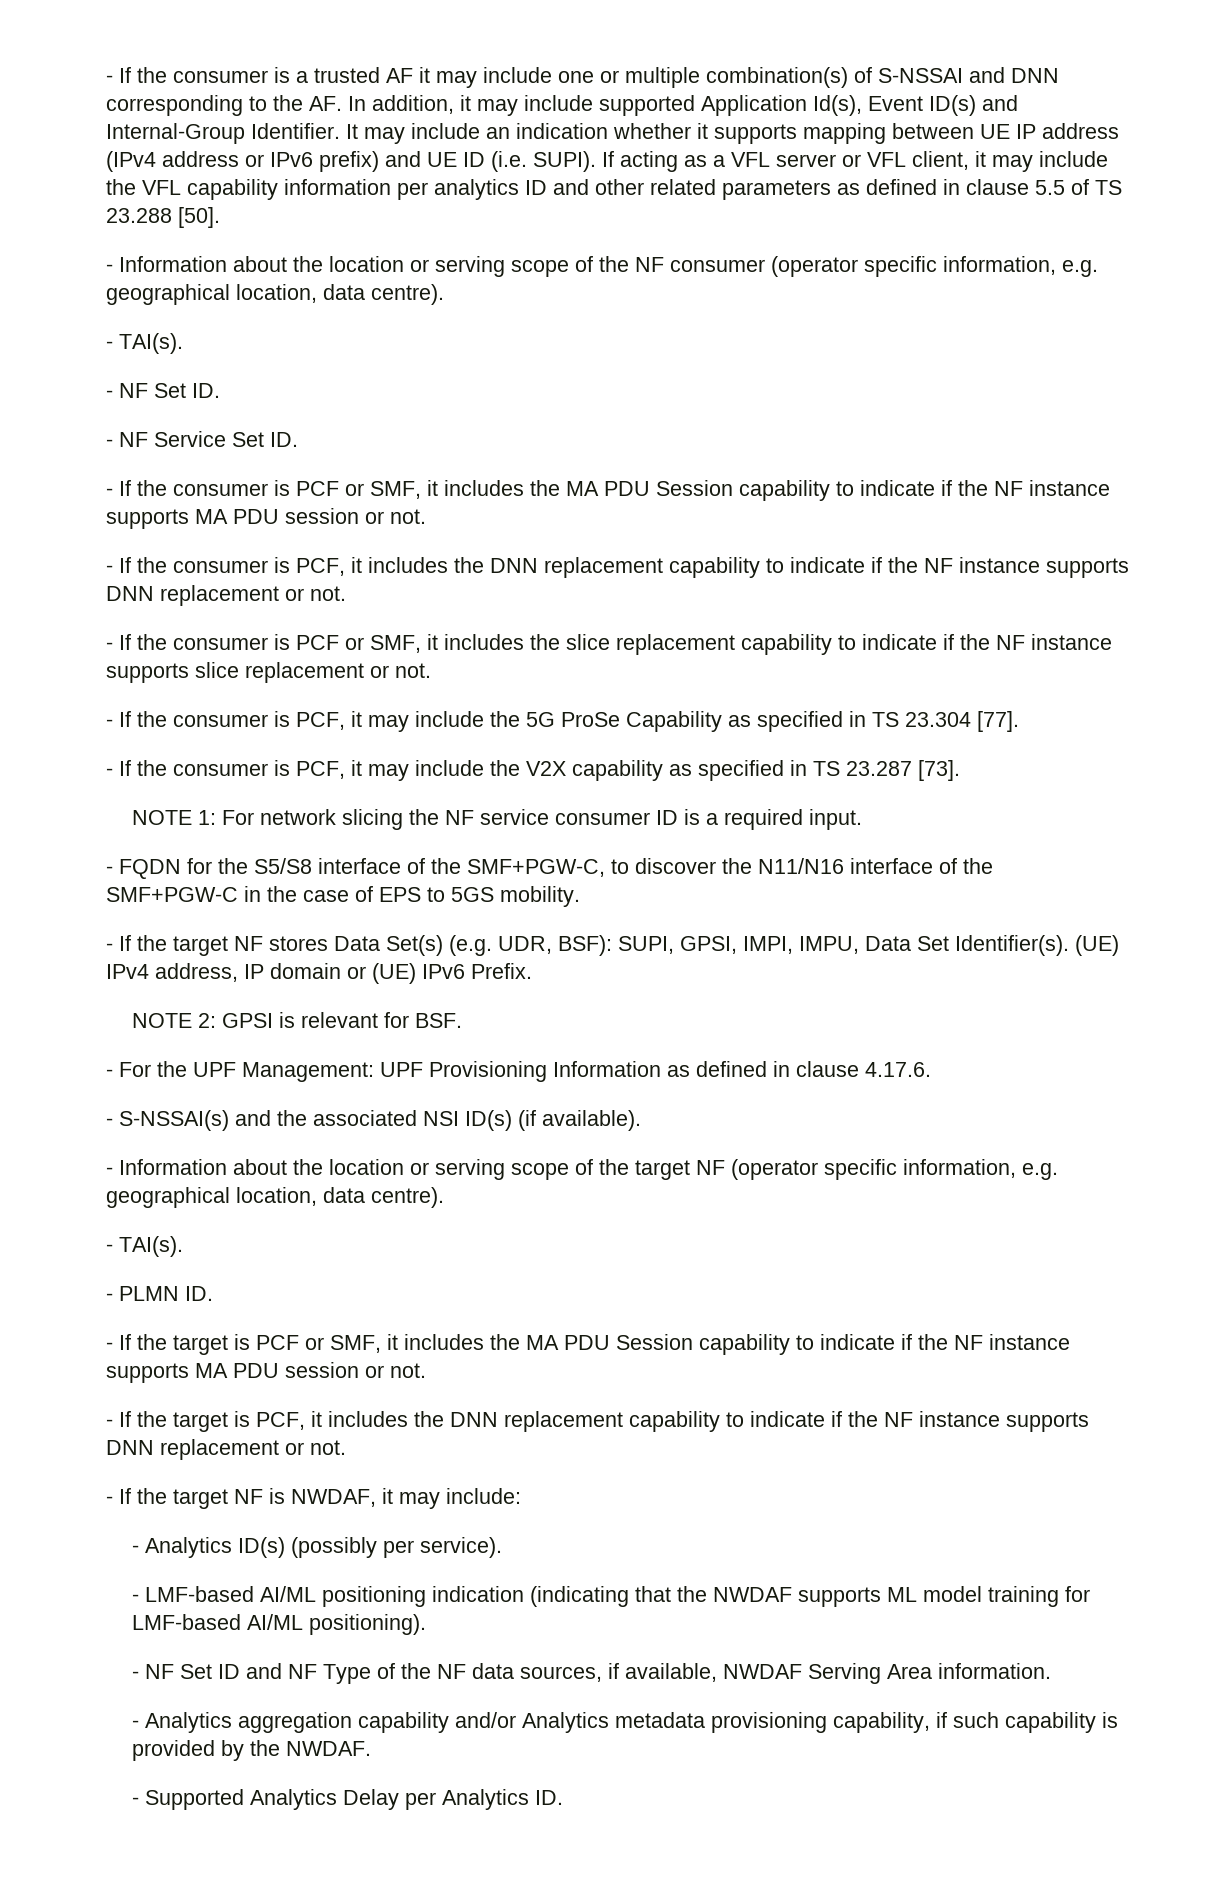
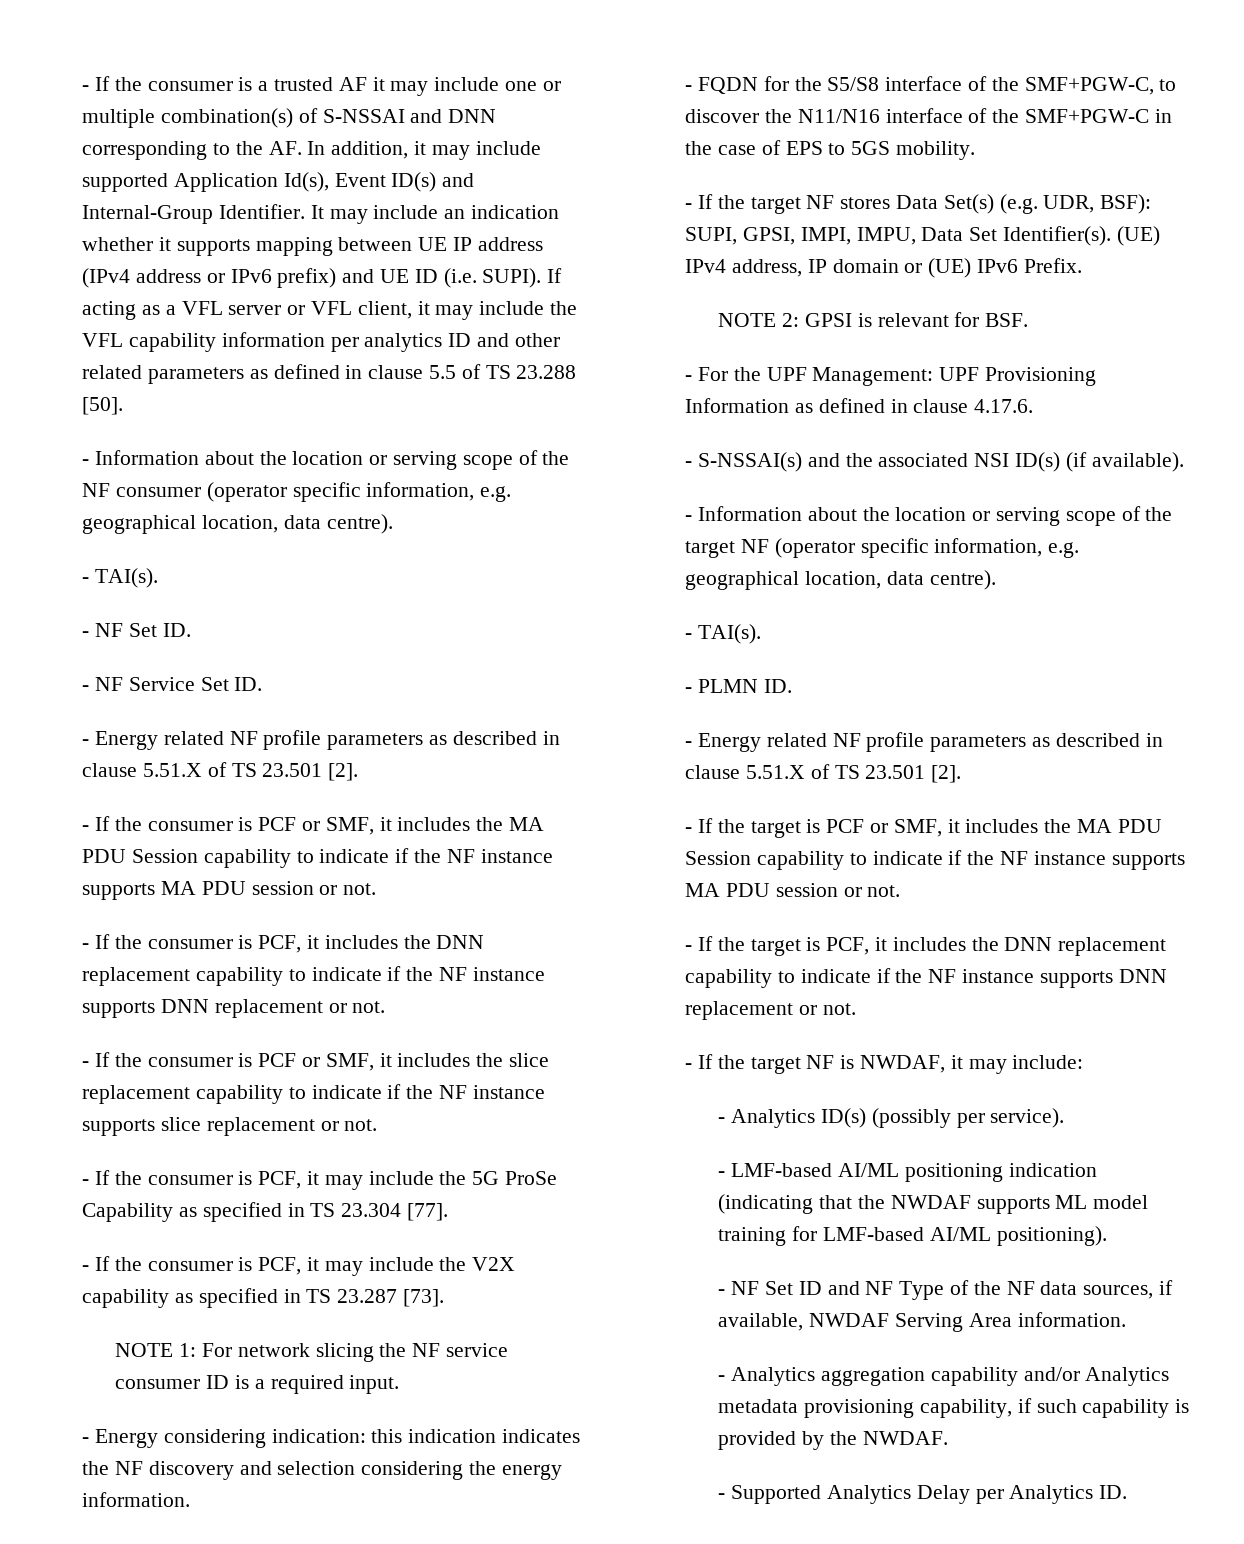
  - NF Service Set ID.
+ - Energy related NF profile parameters as described in clause 5.51.X of TS 23.501 [2].
+ - Energy considering indication: this indication indicates the NF discovery and selection considering the energy information.
  - PLMN ID.
+ - Energy related NF profile parameters as described in clause 5.51.X of TS 23.501 [2].

